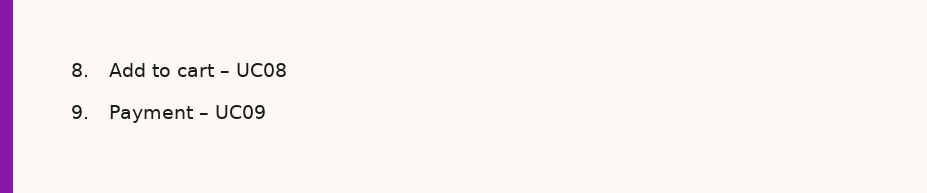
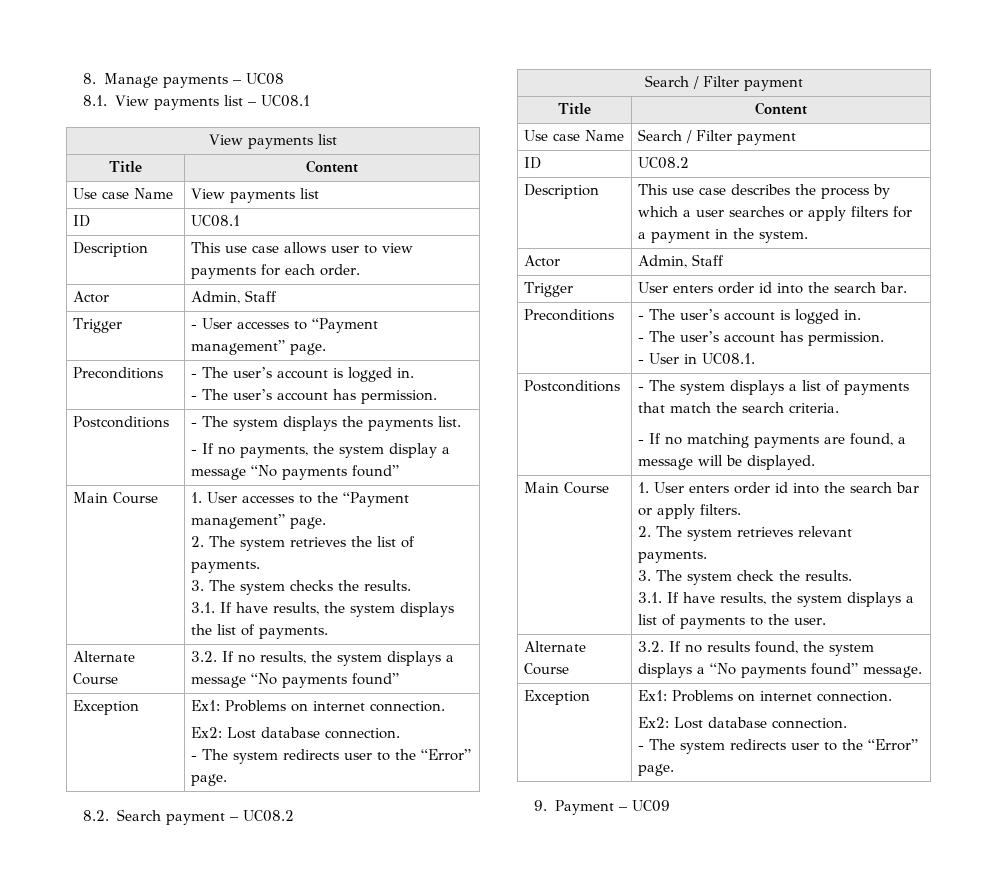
- 8. Add to cart – UC08
+ 8. Manage payments – UC08
+ 8.1. View payments list – UC08.1
+ View payments list
+ Title | Content
+ Use case Name | View payments list
+ ID | UC08.1
+ Description | This use case allows user to view payments for each order.
+ Actor | Admin, Staff
+ Trigger | - User accesses to “Payment management” page.
+ Preconditions | - The user’s account is logged in.
+ - The user’s account has permission.
+ Postconditions | - The system displays the payments list.
+ - If no payments, the system display a message “No payments found”
+ Main Course | 1. User accesses to the “Payment management” page.
+ 2. The system retrieves the list of payments.
+ 3. The system checks the results.
+ 3.1. If have results, the system displays the list of payments.
+ Alternate Course | 3.2. If no results, the system displays a message “No payments found”
+ Exception | Ex1: Problems on internet connection.
+ Ex2: Lost database connection.
+ - The system redirects user to the “Error” page.
+ 8.2. Search payment – UC08.2
+ Search / Filter payment
+ Title | Content
+ Use case Name | Search / Filter payment
+ ID | UC08.2
+ Description | This use case describes the process by which a user searches or apply filters for a payment in the system.
+ Actor | Admin, Staff
+ Trigger | User enters order id into the search bar.
+ Preconditions | - The user’s account is logged in.
+ - The user’s account has permission.
+ - User in UC08.1.
+ Postconditions | - The system displays a list of payments that match the search criteria.
+ - If no matching payments are found, a message will be displayed.
+ Main Course | 1. User enters order id into the search bar or apply filters.
+ 2. The system retrieves relevant payments.
+ 3. The system check the results.
+ 3.1. If have results, the system displays a list of payments to the user.
+ Alternate Course | 3.2. If no results found, the system displays a “No payments found” message.
+ Exception | Ex1: Problems on internet connection.
+ Ex2: Lost database connection.
+ - The system redirects user to the “Error” page.

